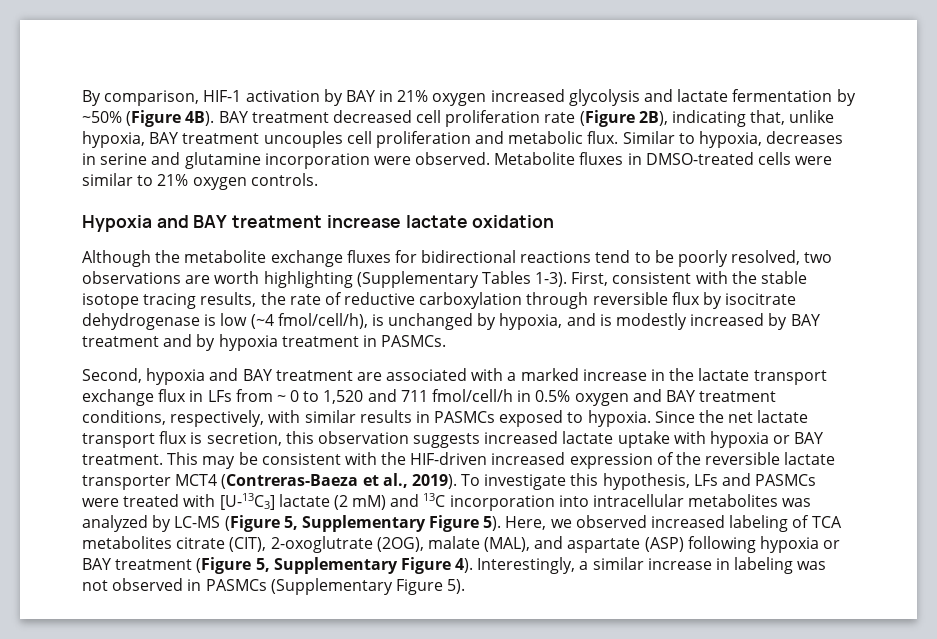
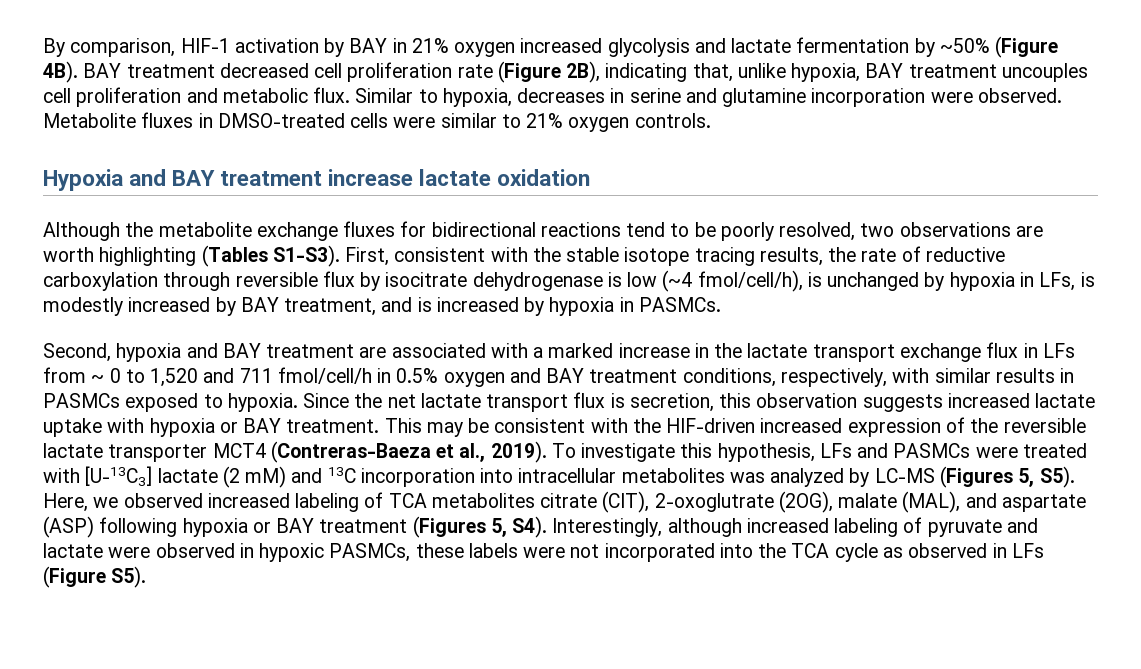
- Although the metabolite exchange fluxes for bidirectional reactions tend to be poorly resolved, two observations are worth highlighting (Supplementary Tables 1-3).
+ Although the metabolite exchange fluxes for bidirectional reactions tend to be poorly resolved, two observations are worth highlighting (Tables S1-S3).
- First, consistent with the stable isotope tracing results, the rate of reductive carboxylation through reversible flux by isocitrate dehydrogenase is low (~4 fmol/cell/h), is unchanged by hypoxia, and is modestly increased by BAY treatment and by hypoxia treatment in PASMCs.
+ First, consistent with the stable isotope tracing results, the rate of reductive carboxylation through reversible flux by isocitrate dehydrogenase is low (~4 fmol/cell/h), is unchanged by hypoxia in LFs, is modestly increased by BAY treatment, and is increased by hypoxia in PASMCs.
- To investigate this hypothesis, LFs and PASMCs were treated with [U-13C3] lactate (2 mM) and 13C incorporation into intracellular metabolites was analyzed by LC-MS (Figure 5, Supplementary Figure 5). Here, we observed increased labeling of TCA metabolites citrate (CIT), 2-oxoglutrate (2OG), malate (MAL), and aspartate (ASP) following hypoxia or BAY treatment (Figure 5, Supplementary Figure 4). Interestingly, a similar increase in labeling was not observed in PASMCs (Supplementary Figure 5).
+ To investigate this hypothesis, LFs and PASMCs were treated with [U-13C3] lactate (2 mM) and 13C incorporation into intracellular metabolites was analyzed by LC-MS (Figures 5, S5). Here, we observed increased labeling of TCA metabolites citrate (CIT), 2-oxoglutrate (2OG), malate (MAL), and aspartate (ASP) following hypoxia or BAY treatment (Figures 5, S4). Interestingly, although increased labeling of pyruvate and lactate were observed in hypoxic PASMCs, these labels were not incorporated into the TCA cycle as observed in LFs (Figure S5).

